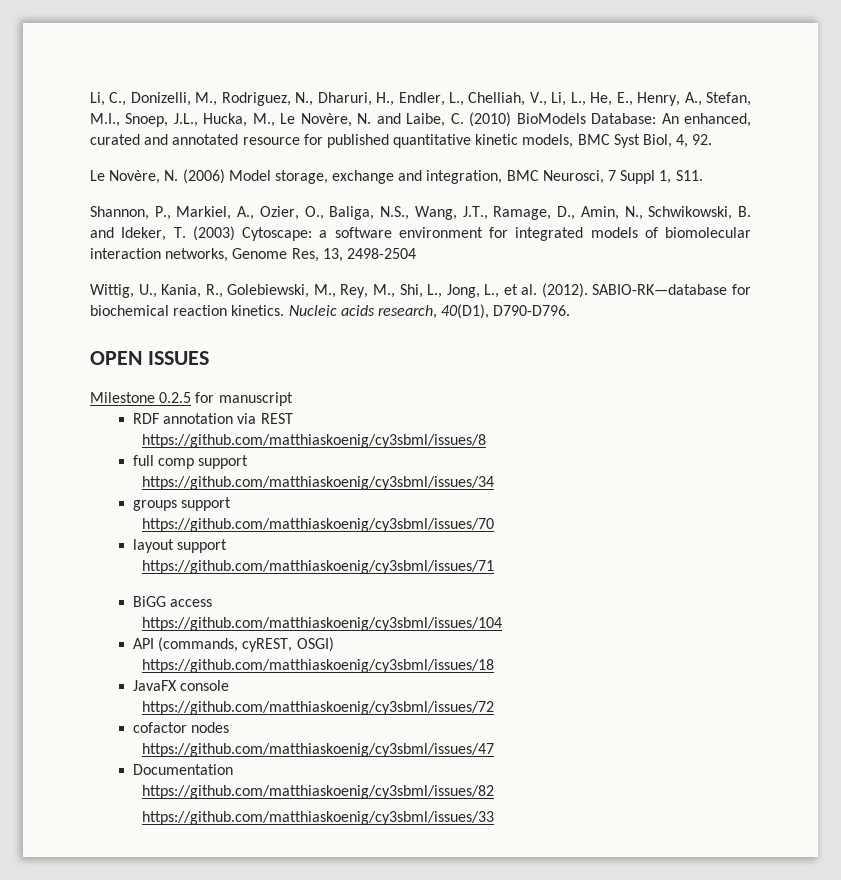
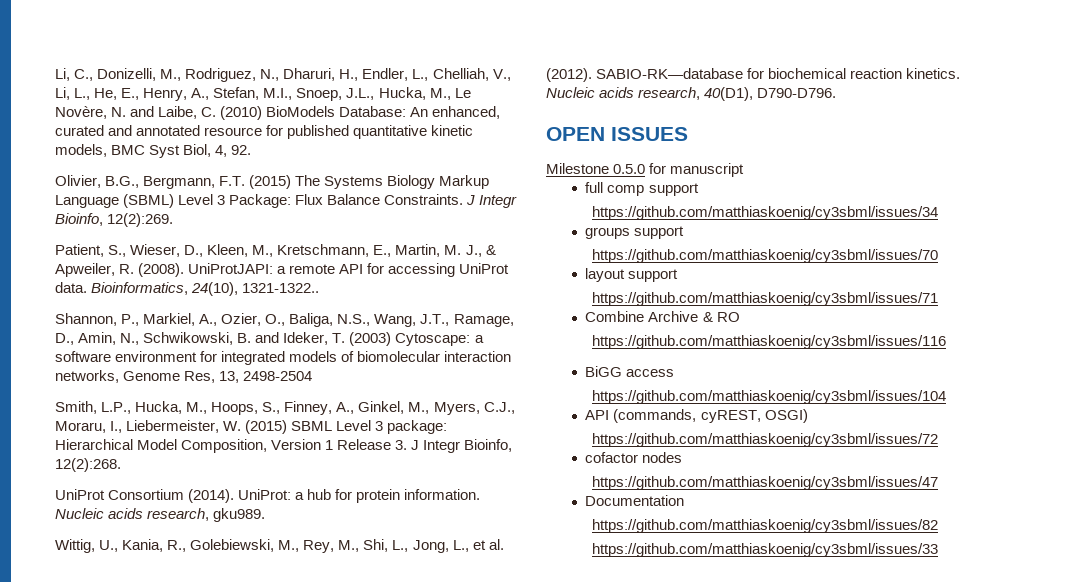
- Le Novère, N. (2006) Model storage, exchange and integration, BMC Neurosci, 7 Suppl 1, S11.
+ Olivier, B.G., Bergmann, F.T. (2015) The Systems Biology Markup Language (SBML) Level 3 Package: Flux Balance Constraints. J Integr Bioinfo, 12(2):269.
+ Patient, S., Wieser, D., Kleen, M., Kretschmann, E., Martin, M. J., & Apweiler, R. (2008). UniProtJAPI: a remote API for accessing UniProt data. Bioinformatics, 24(10), 1321-1322..
+ Smith, L.P., Hucka, M., Hoops, S., Finney, A., Ginkel, M., Myers, C.J., Moraru, I., Liebermeister, W. (2015) SBML Level 3 package: Hierarchical Model Composition, Version 1 Release 3. J Integr Bioinfo, 12(2):268.
+ UniProt Consortium (2014). UniProt: a hub for protein information. Nucleic acids research, gku989.
- Milestone 0.2.5 for manuscript
+ Milestone 0.5.0 for manuscript
- RDF annotation via REST
- https://github.com/matthiaskoenig/cy3sbml/issues/8
+ Combine Archive & RO
+ https://github.com/matthiaskoenig/cy3sbml/issues/116
- https://github.com/matthiaskoenig/cy3sbml/issues/18
- JavaFX console

